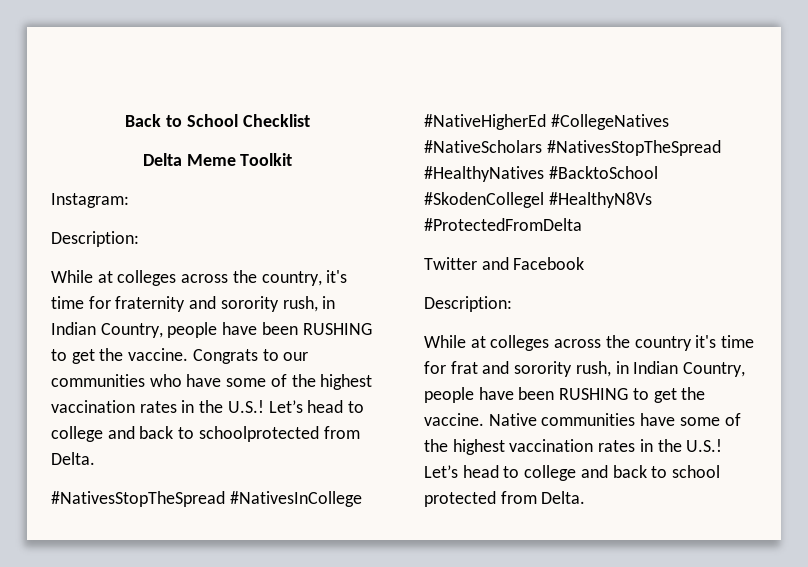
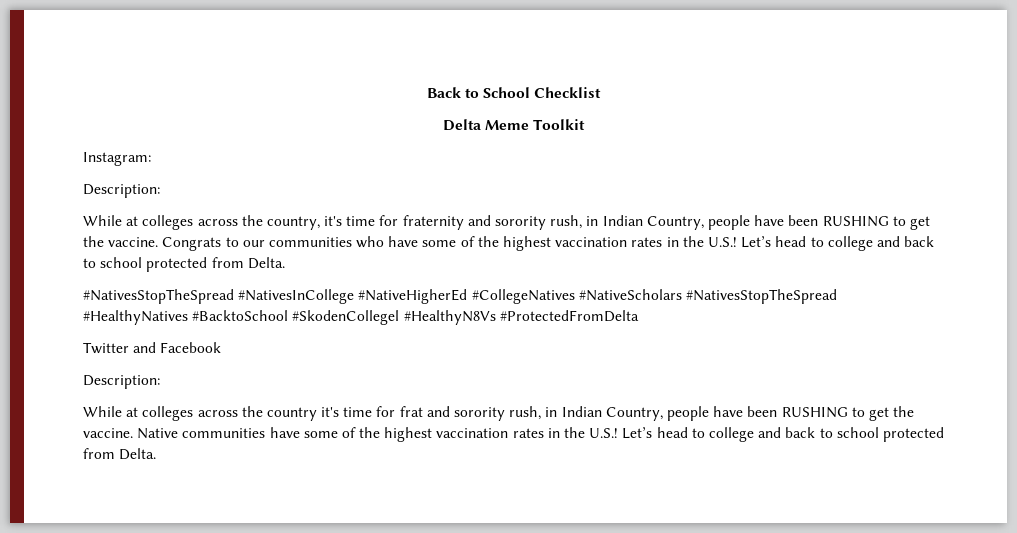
- Congrats to our communities who have some of the highest vaccination rates in the U.S.! Let’s head to college and back to schoolprotected from Delta.
+ Congrats to our communities who have some of the highest vaccination rates in the U.S.! Let’s head to college and back to school protected from Delta.

